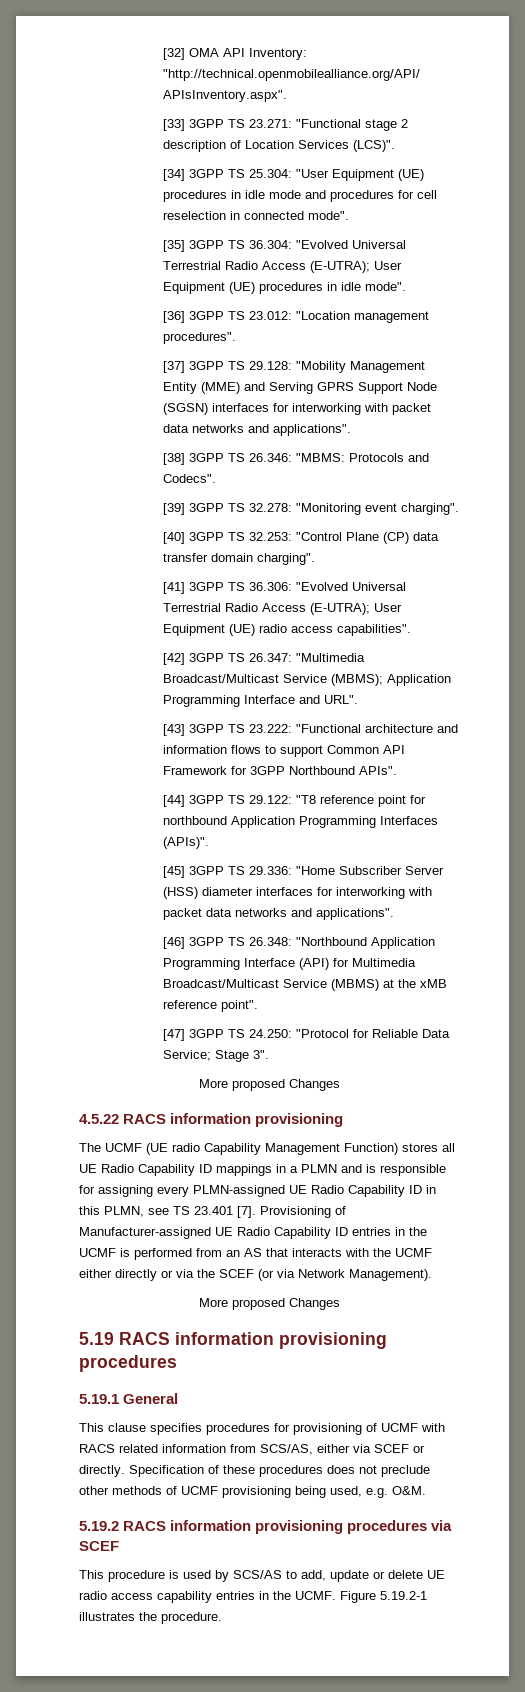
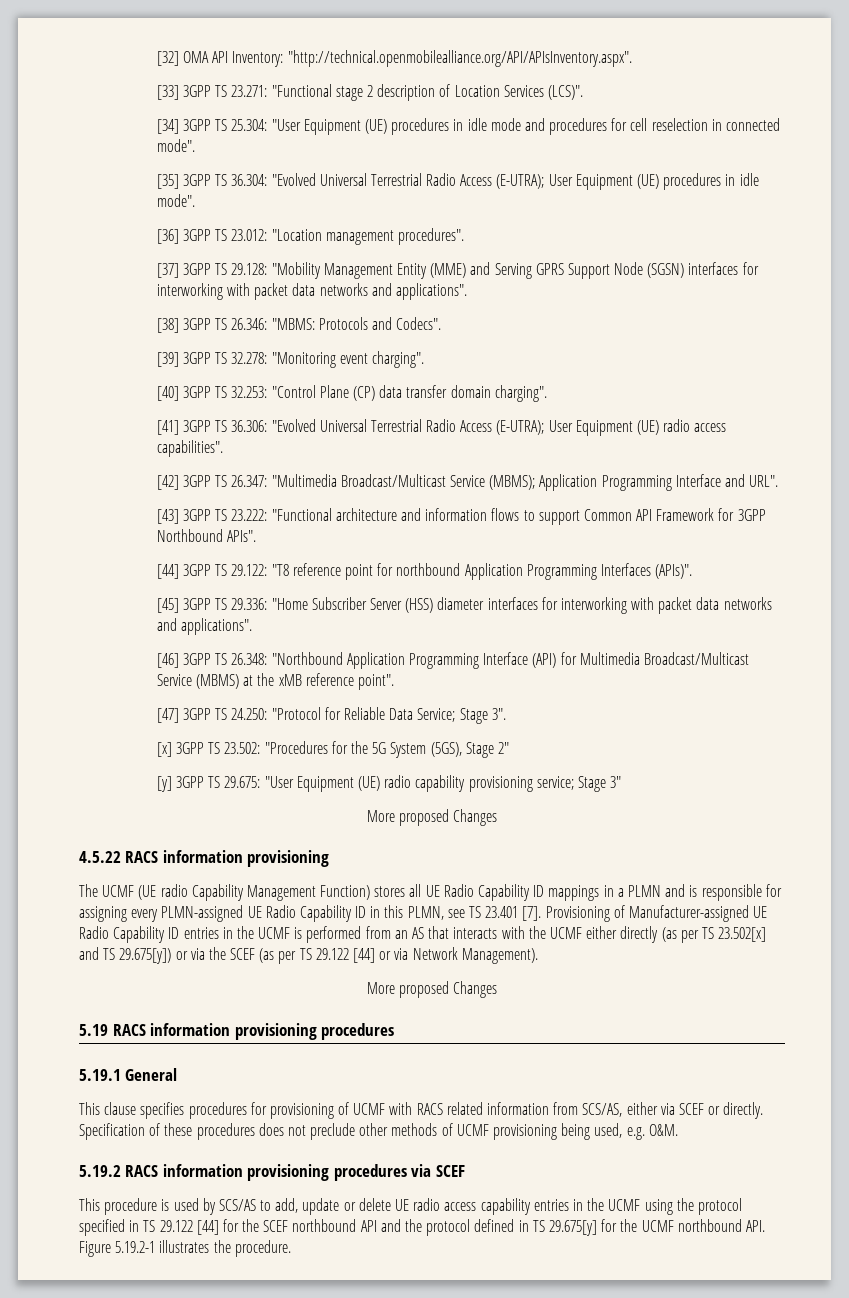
+ [x] 3GPP TS 23.502: "Procedures for the 5G System (5GS), Stage 2"
+ [y] 3GPP TS 29.675: "User Equipment (UE) radio capability provisioning service; Stage 3"
- Provisioning of Manufacturer-assigned UE Radio Capability ID entries in the UCMF is performed from an AS that interacts with the UCMF either directly or via the SCEF (or via Network Management).
+ Provisioning of Manufacturer-assigned UE Radio Capability ID entries in the UCMF is performed from an AS that interacts with the UCMF either directly (as per TS 23.502[x] and TS 29.675[y]) or via the SCEF (as per TS 29.122 [44] or via Network Management).
- This procedure is used by SCS/AS to add, update or delete UE radio access capability entries in the UCMF. Figure 5.19.2-1 illustrates the procedure.
+ This procedure is used by SCS/AS to add, update or delete UE radio access capability entries in the UCMF using the protocol specified in TS 29.122 [44] for the SCEF northbound API and the protocol defined in TS 29.675[y] for the UCMF northbound API. Figure 5.19.2-1 illustrates the procedure.

